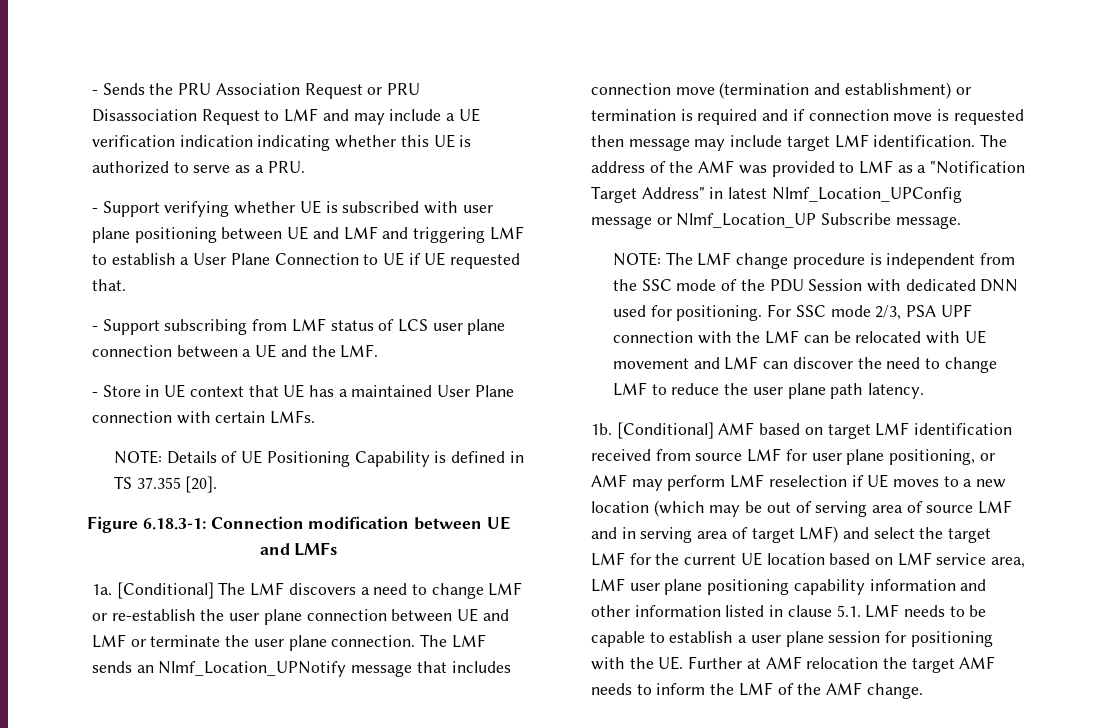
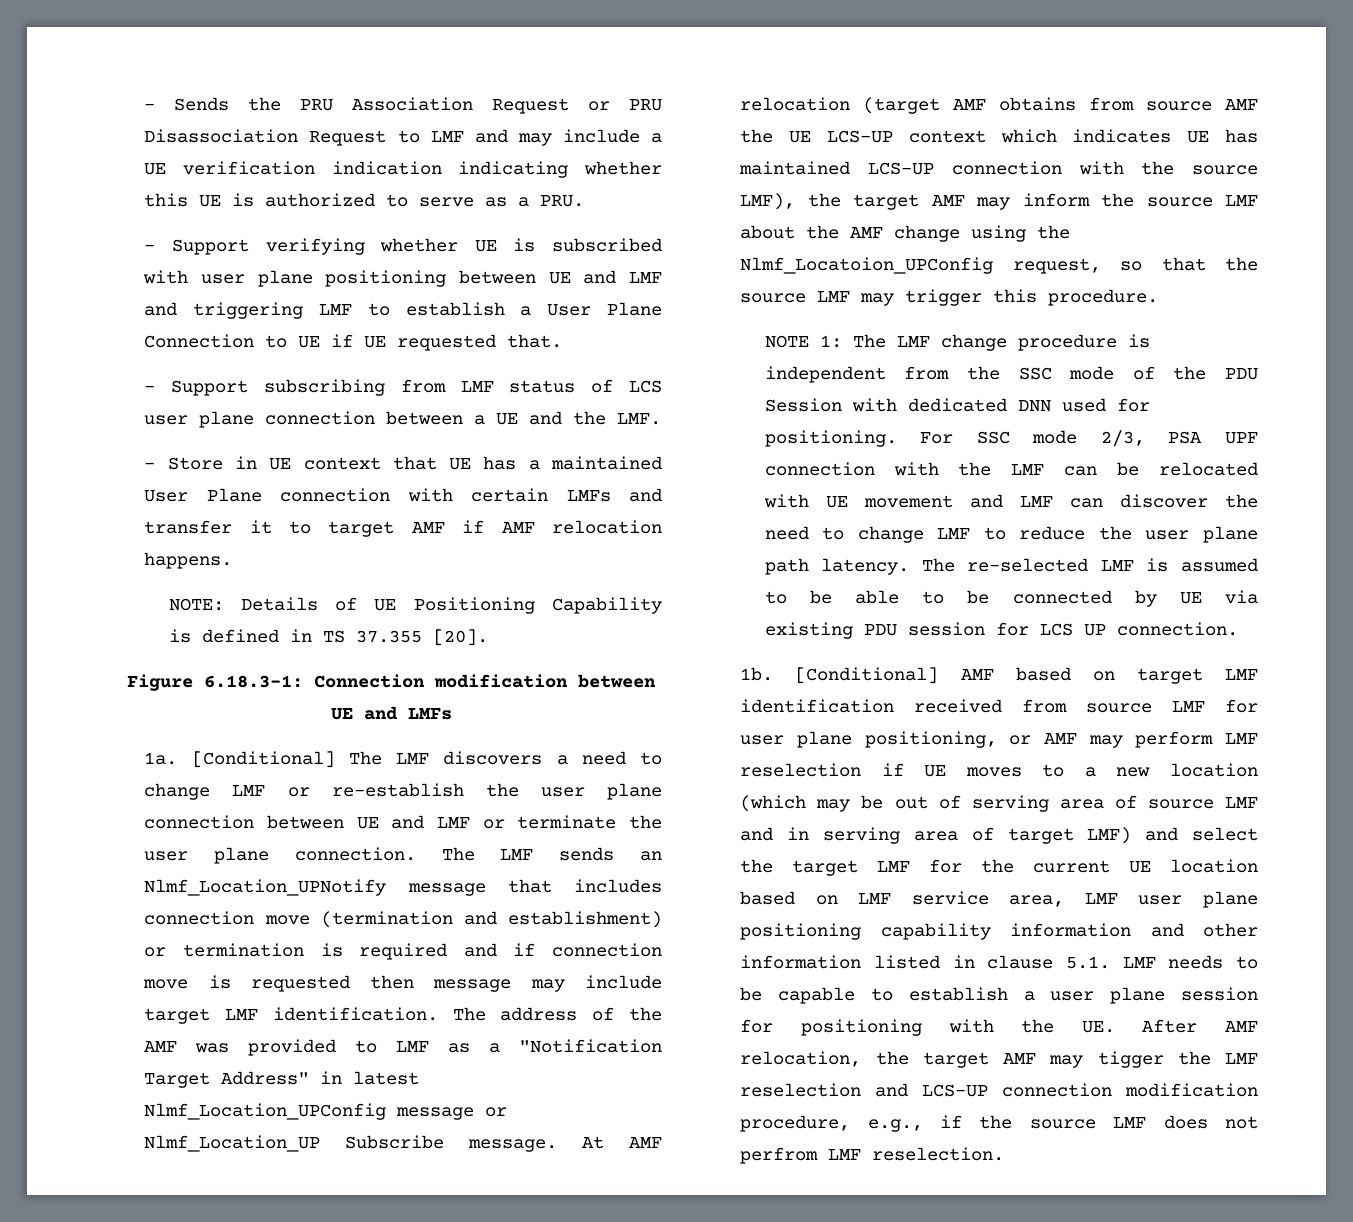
- - Store in UE context that UE has a maintained User Plane connection with certain LMFs.
+ - Store in UE context that UE has a maintained User Plane connection with certain LMFs and transfer it to target AMF if AMF relocation happens.
- The address of the AMF was provided to LMF as a "Notification Target Address" in latest Nlmf_Location_UPConfig message or Nlmf_Location_UP Subscribe message.
- NOTE: The LMF change procedure is independent from the SSC mode of the PDU Session with dedicated DNN used for positioning.
+ The address of the AMF was provided to LMF as a "Notification Target Address" in latest Nlmf_Location_UPConfig message or Nlmf_Location_UP Subscribe message. At AMF relocation (target AMF obtains from source AMF the UE LCS-UP context which indicates UE has maintained LCS-UP connection with the source LMF), the target AMF may inform the source LMF about the AMF change using the Nlmf_Locatoion_UPConfig request, so that the source LMF may trigger this procedure.
+ NOTE 1: The LMF change procedure is independent from the SSC mode of the PDU Session with dedicated DNN used for positioning.
+ The re-selected LMF is assumed to be able to be connected by UE via existing PDU session for LCS UP connection.
- [Conditional] AMF based on target LMF identification received from source LMF for user plane positioning, or AMF may perform LMF reselection if UE moves to a new location (which may be out of serving area of source LMF and in serving area of target LMF) and select the target LMF for the current UE location based on LMF service area, LMF user plane positioning capability information and other information listed in clause 5.1. LMF needs to be capable to establish a user plane session for positioning with the UE. Further at AMF relocation the target AMF needs to inform the LMF of the AMF change.
+ [Conditional] AMF based on target LMF identification received from source LMF for user plane positioning, or AMF may perform LMF reselection if UE moves to a new location (which may be out of serving area of source LMF and in serving area of target LMF) and select the target LMF for the current UE location based on LMF service area, LMF user plane positioning capability information and other information listed in clause 5.1. LMF needs to be capable to establish a user plane session for positioning with the UE. After AMF relocation, the target AMF may tigger the LMF reselection and LCS-UP connection modification procedure, e.g., if the source LMF does not perfrom LMF reselection.

